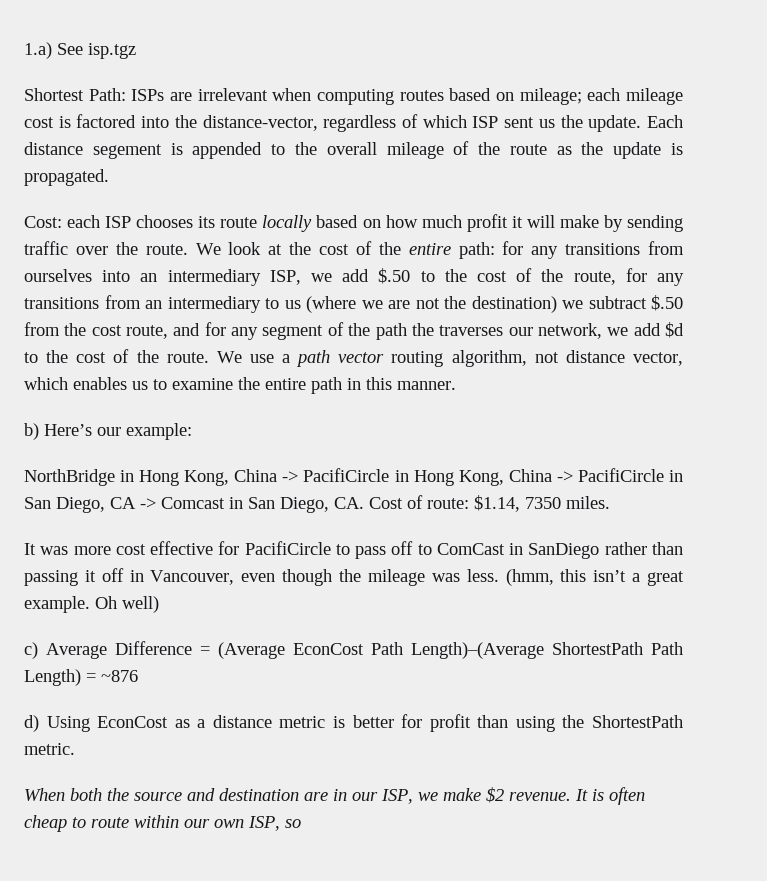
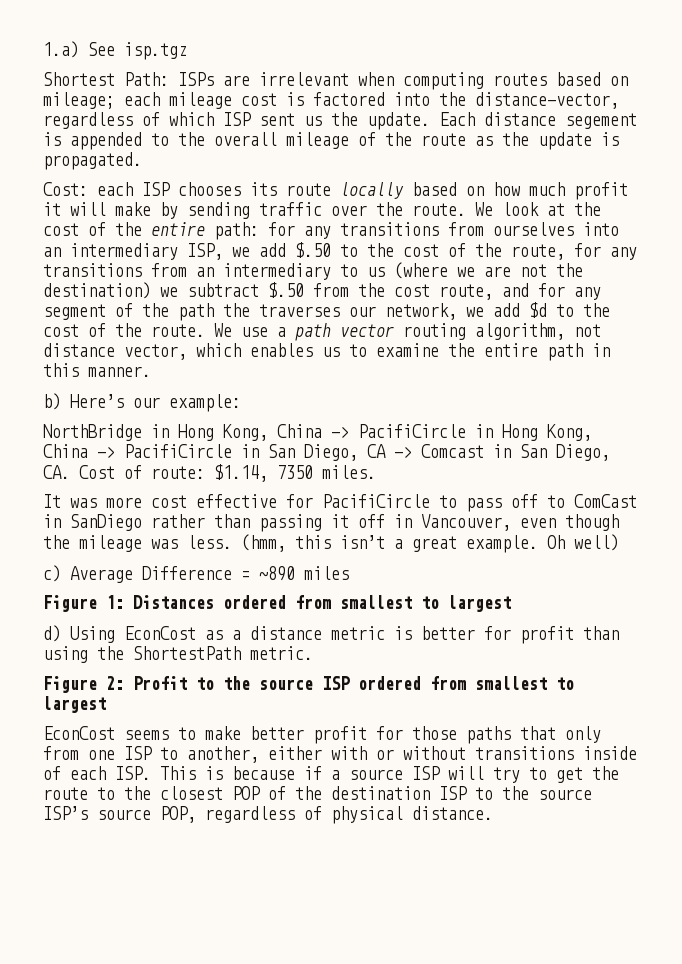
- c) Average Difference = (Average EconCost Path Length)–(Average ShortestPath Path Length) = ~876
+ c) Average Difference = ~890 miles
+ Figure 1: Distances ordered from smallest to largest
- When both the source and destination are in our ISP, we make $2 revenue. It is often cheap to route within our own ISP, so
+ Figure 2: Profit to the source ISP ordered from smallest to largest
+ EconCost seems to make better profit for those paths that only from one ISP to another, either with or without transitions inside of each ISP. This is because if a source ISP will try to get the route to the closest POP of the destination ISP to the source ISP’s source POP, regardless of physical distance.

